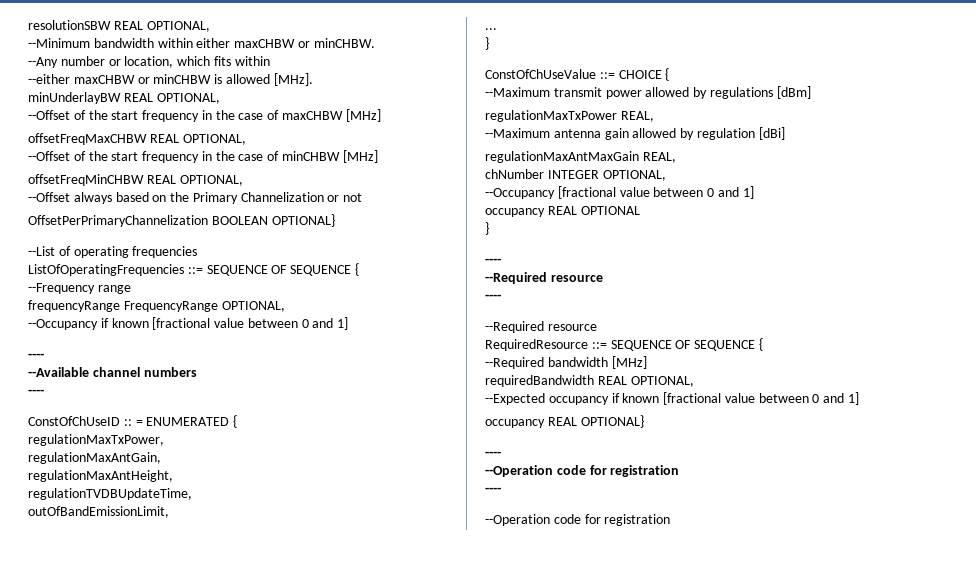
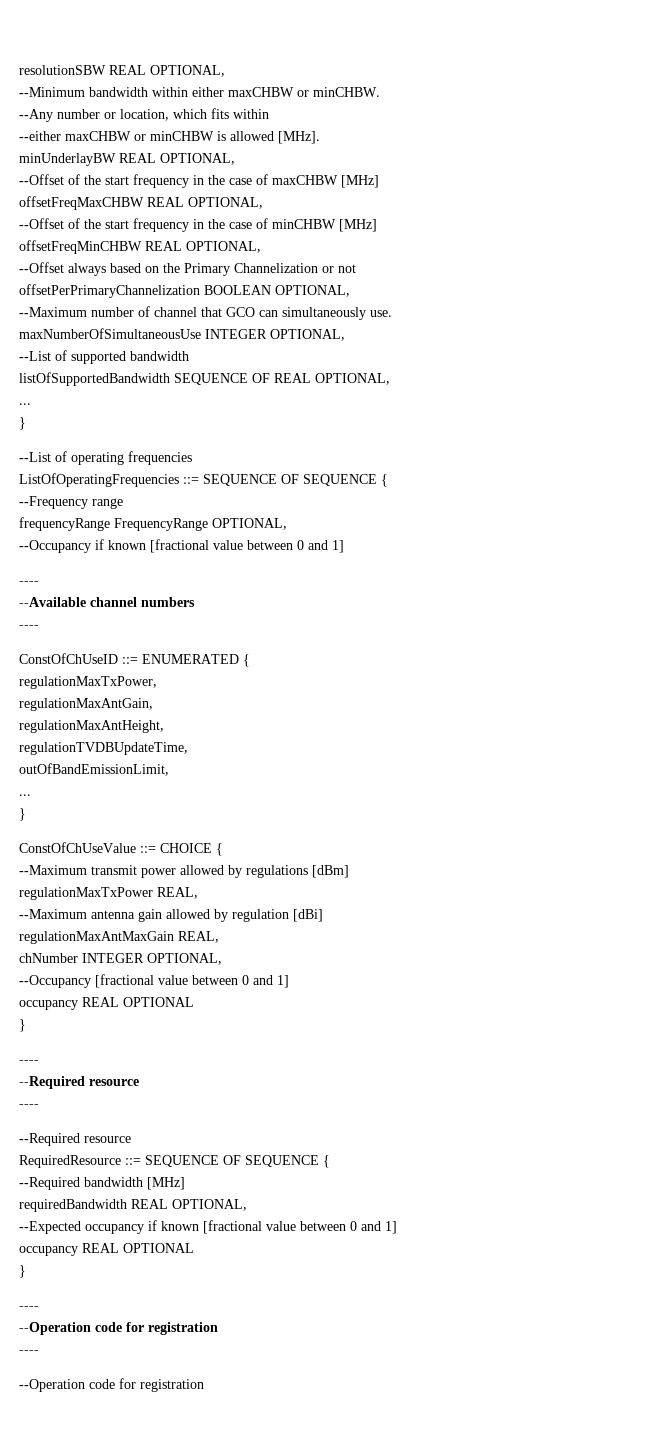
- OffsetPerPrimaryChannelization BOOLEAN OPTIONAL}
+ offsetPerPrimaryChannelization BOOLEAN OPTIONAL,
+ --Maximum number of channel that GCO can simultaneously use.
+ maxNumberOfSimultaneousUse INTEGER OPTIONAL,
+ --List of supported bandwidth
+ listOfSupportedBandwidth SEQUENCE OF REAL OPTIONAL,
+ ...
+ }
- ConstOfChUseID :: = ENUMERATED {
+ ConstOfChUseID ::= ENUMERATED {
  --Expected occupancy if known [fractional value between 0 and 1]
- occupancy REAL OPTIONAL}
+ occupancy REAL OPTIONAL
+ }

